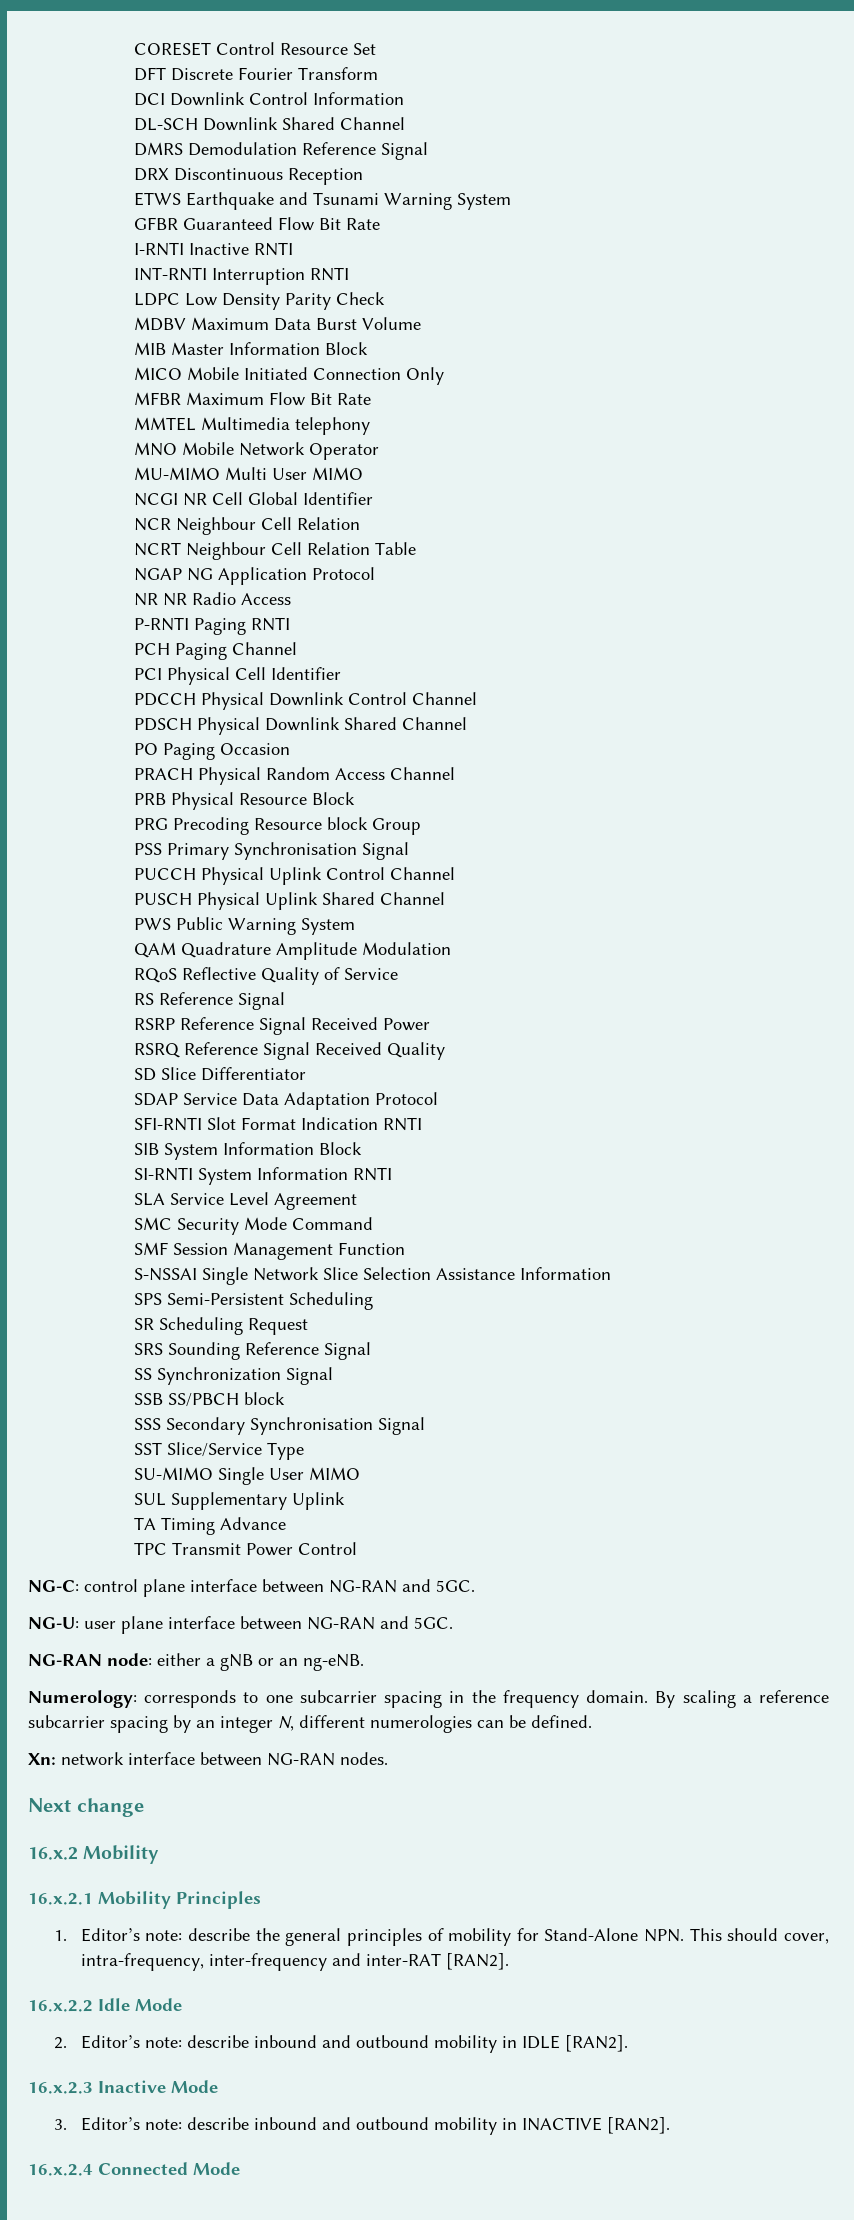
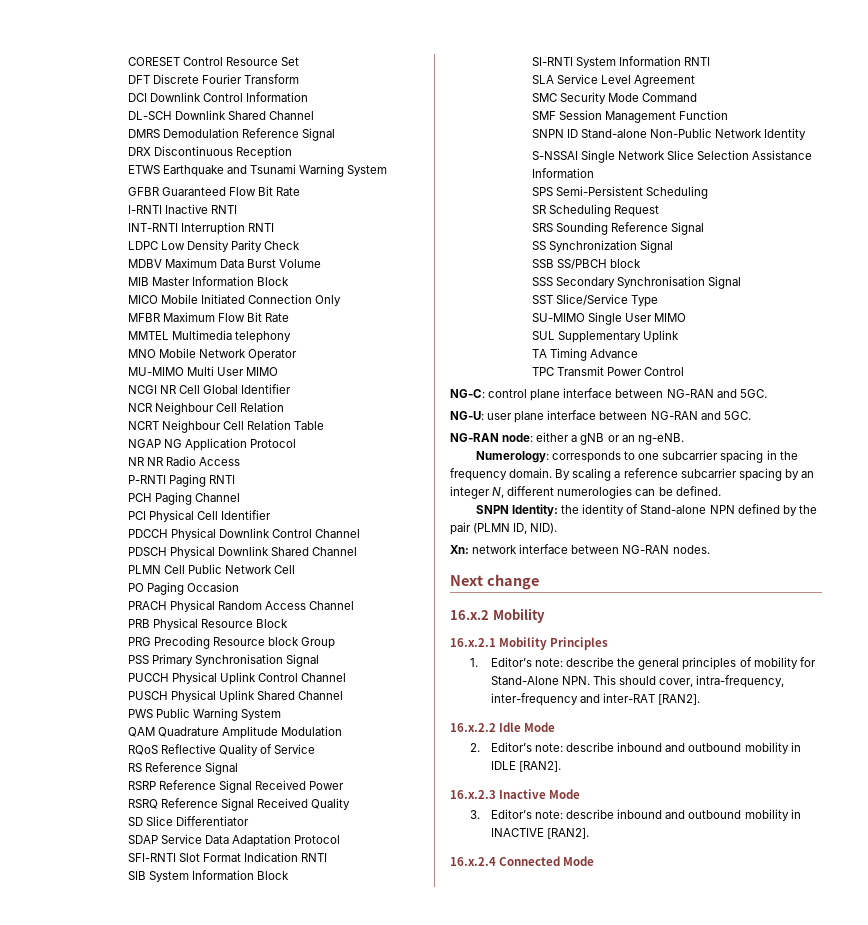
+ PLMN Cell Public Network Cell
+ SNPN ID Stand-alone Non-Public Network Identity
+ SNPN Identity: the identity of Stand-alone NPN defined by the pair (PLMN ID, NID).

